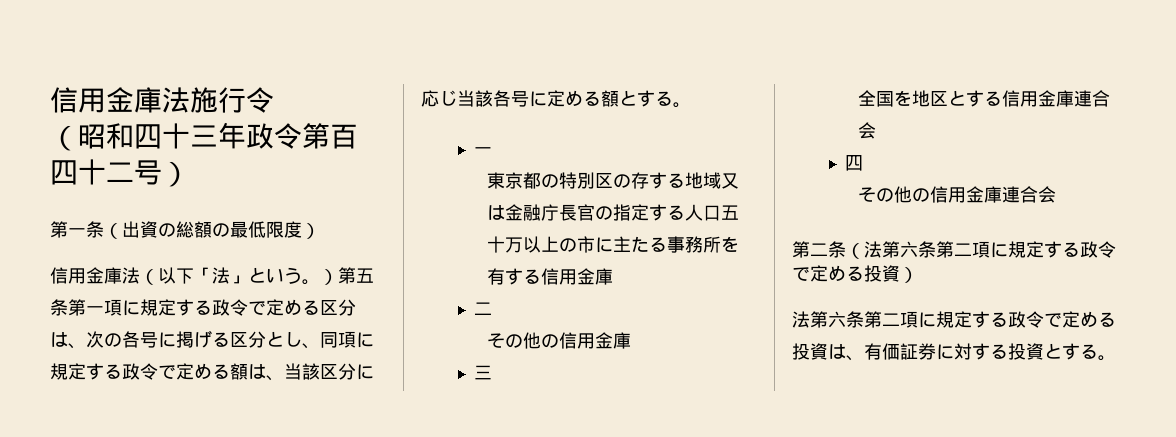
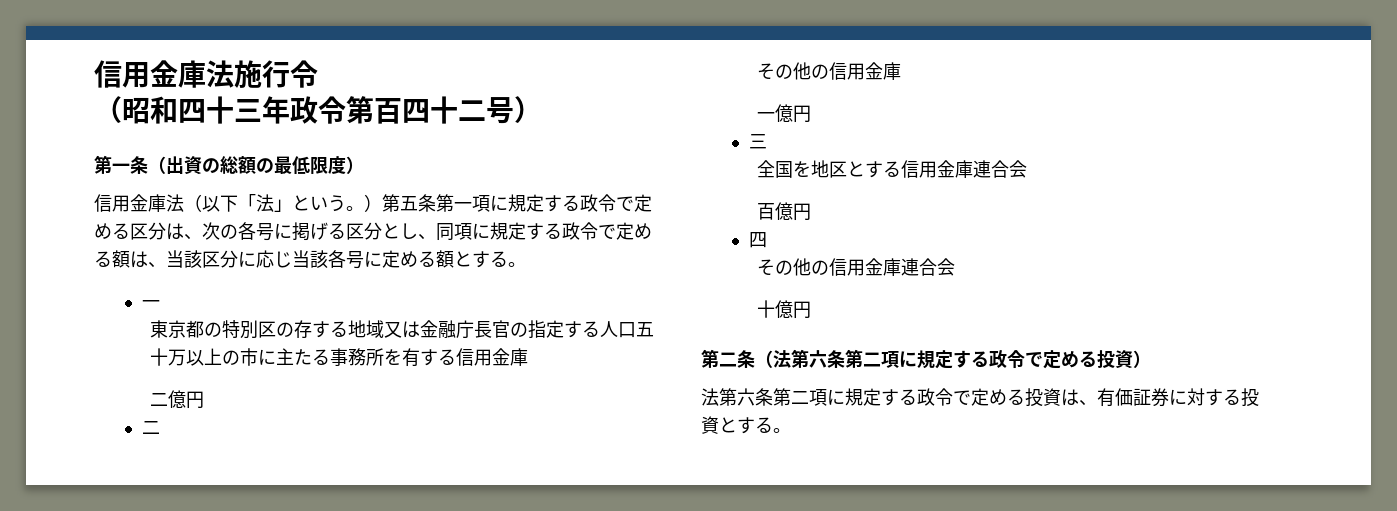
+ 二億円
+ 一億円
+ 百億円
+ 十億円

